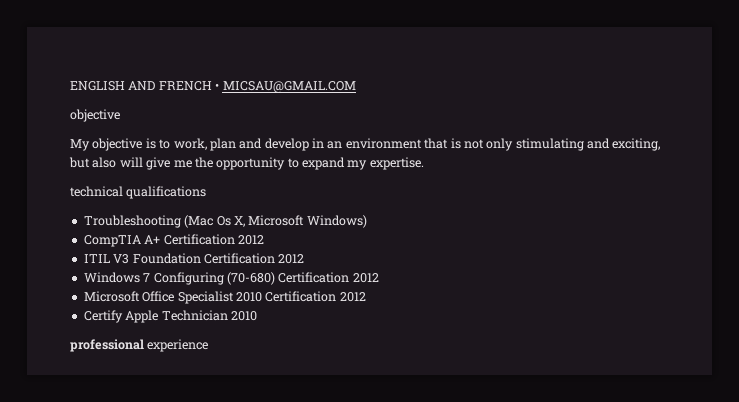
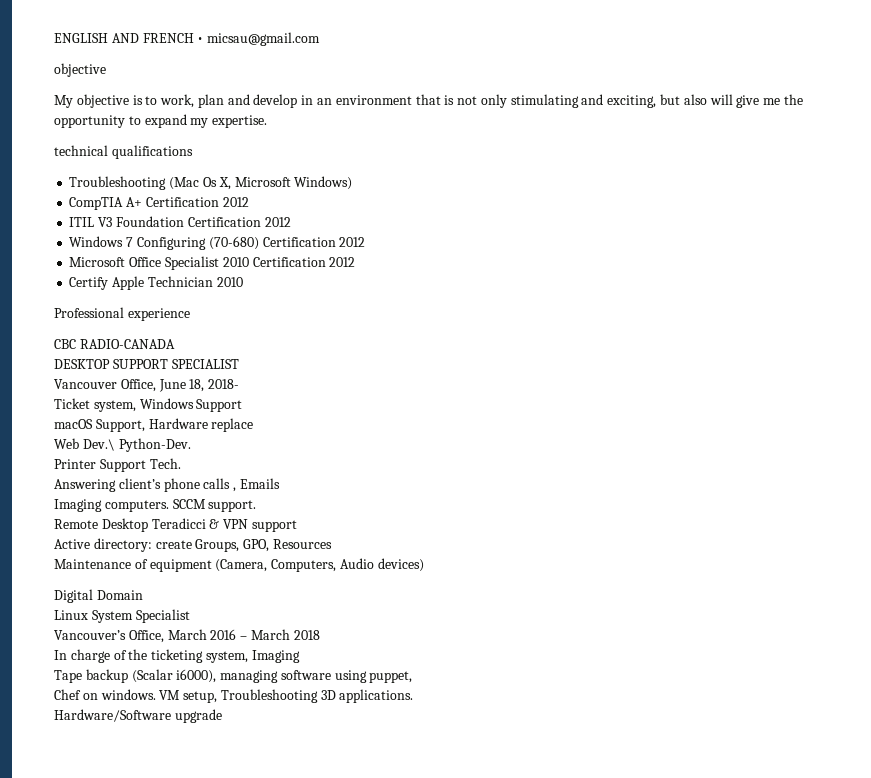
- ENGLISH AND FRENCH • MICSAU@GMAIL.COM
+ ENGLISH AND FRENCH • micsau@gmail.com
- professional experience
+ Professional experience
+ CBC RADIO-CANADA
+ DESKTOP SUPPORT SPECIALIST
+ Vancouver Office, June 18, 2018-
+ Ticket system, Windows Support
+ macOS Support, Hardware replace
+ Web Dev.\ Python-Dev.
+ Printer Support Tech.
+ Answering client’s phone calls , Emails
+ Imaging computers. SCCM support.
+ Remote Desktop Teradicci & VPN support
+ Active directory: create Groups, GPO, Resources
+ Maintenance of equipment (Camera, Computers, Audio devices)
+ Digital Domain
+ Linux System Specialist
+ Vancouver’s Office, March 2016 – March 2018
+ In charge of the ticketing system, Imaging
+ Tape backup (Scalar i6000), managing software using puppet,
+ Chef on windows. VM setup, Troubleshooting 3D applications.
+ Hardware/Software upgrade

